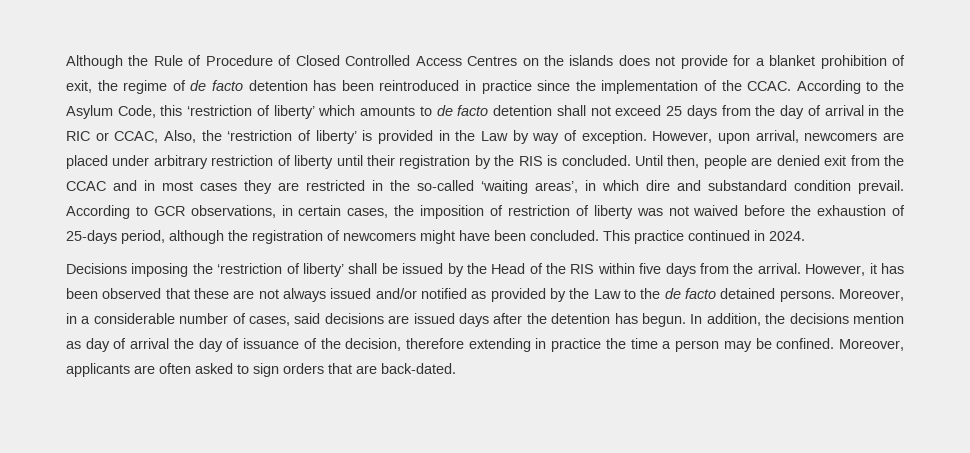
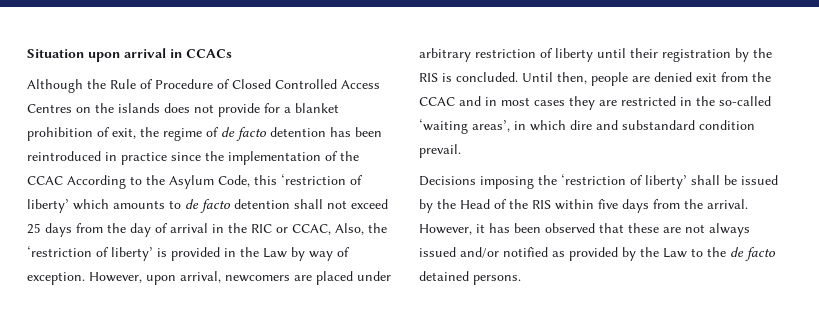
+ Situation upon arrival in CCACs
- Although the Rule of Procedure of Closed Controlled Access Centres on the islands does not provide for a blanket prohibition of exit, the regime of de facto detention has been reintroduced in practice since the implementation of the CCAC. According to the Asylum Code, this ‘restriction of liberty’ which amounts to de facto detention shall not exceed 25 days from the day of arrival in the RIC or CCAC, Also, the ‘restriction of liberty’ is provided in the Law by way of exception.
+ Although the Rule of Procedure of Closed Controlled Access Centres on the islands does not provide for a blanket prohibition of exit, the regime of de facto detention has been reintroduced in practice since the implementation of the CCAC According to the Asylum Code, this ‘restriction of liberty’ which amounts to de facto detention shall not exceed 25 days from the day of arrival in the RIC or CCAC, Also, the ‘restriction of liberty’ is provided in the Law by way of exception.
- According to GCR observations, in certain cases, the imposition of restriction of liberty was not waived before the exhaustion of 25-days period, although the registration of newcomers might have been concluded. This practice continued in 2024.
- Moreover, in a considerable number of cases, said decisions are issued days after the detention has begun. In addition, the decisions mention as day of arrival the day of issuance of the decision, therefore extending in practice the time a person may be confined. Moreover, applicants are often asked to sign orders that are back-dated.

